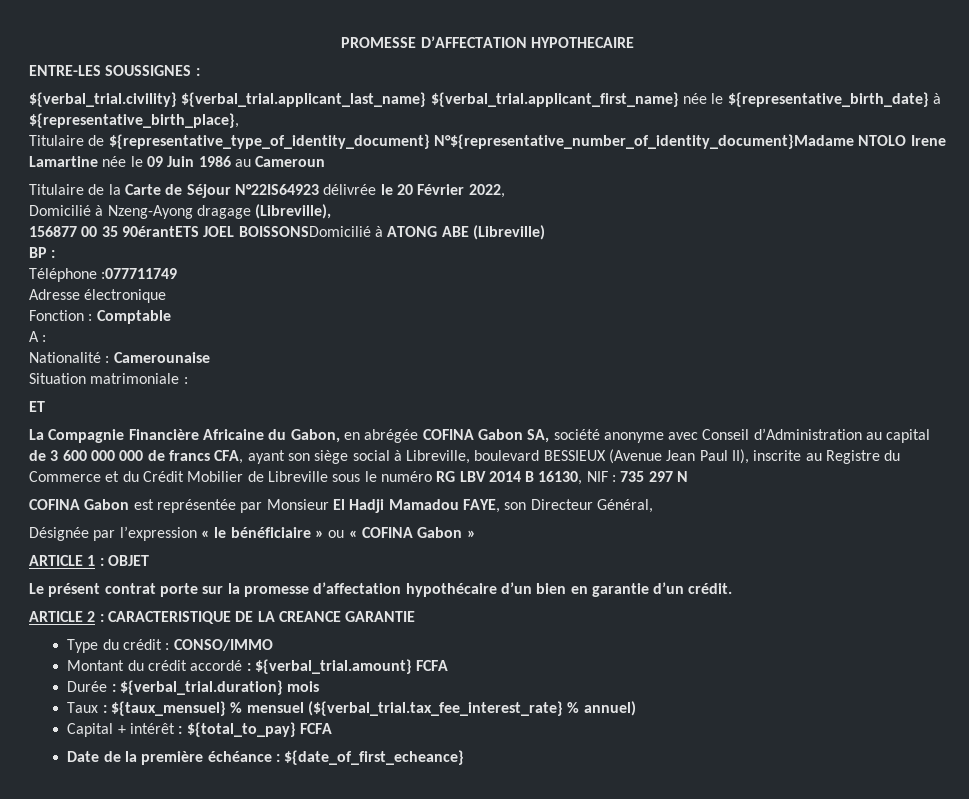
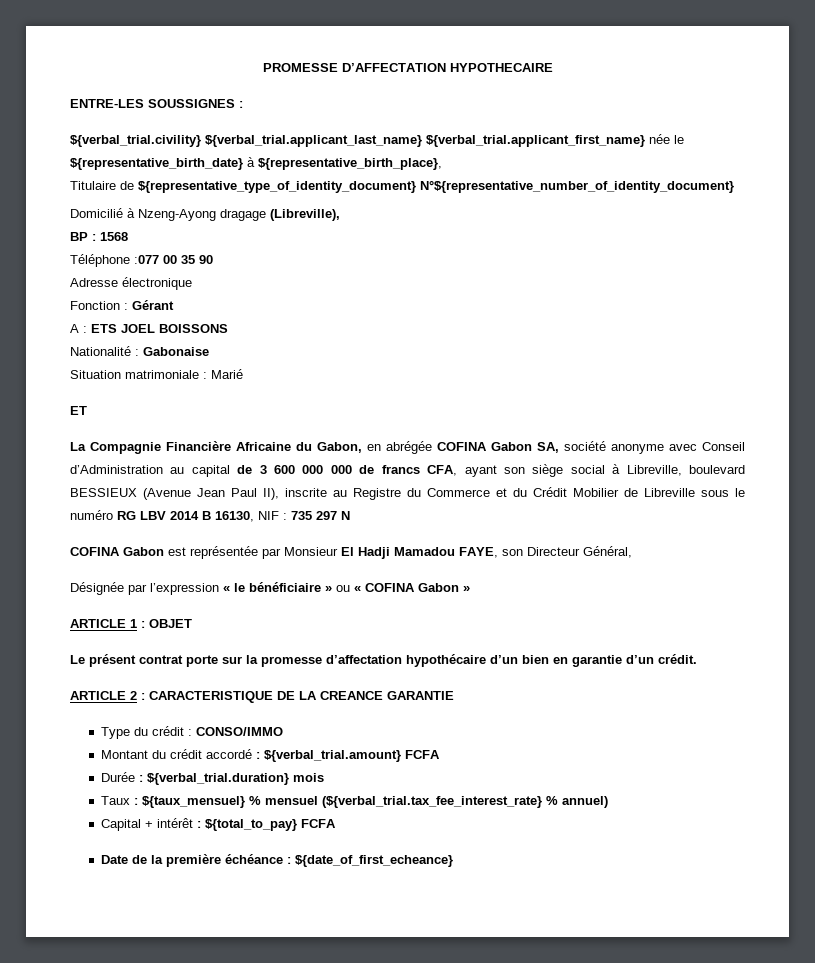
- Titulaire de ${representative_type_of_identity_document} N°${representative_number_of_identity_document}Madame NTOLO Irene Lamartine née le 09 Juin 1986 au Cameroun
- Titulaire de la Carte de Séjour N°22IS64923 délivrée le 20 Février 2022,
+ Titulaire de ${representative_type_of_identity_document} N°${representative_number_of_identity_document}
- 156877 00 35 90érantETS JOEL BOISSONSDomicilié à ATONG ABE (Libreville)
- BP :
- Téléphone :077711749
+ BP : 1568
+ Téléphone :077 00 35 90
- Fonction : Comptable
+ Fonction : Gérant
- A :
+ A : ETS JOEL BOISSONS
- Nationalité : Camerounaise
+ Nationalité : Gabonaise
- Situation matrimoniale :
+ Situation matrimoniale : Marié

